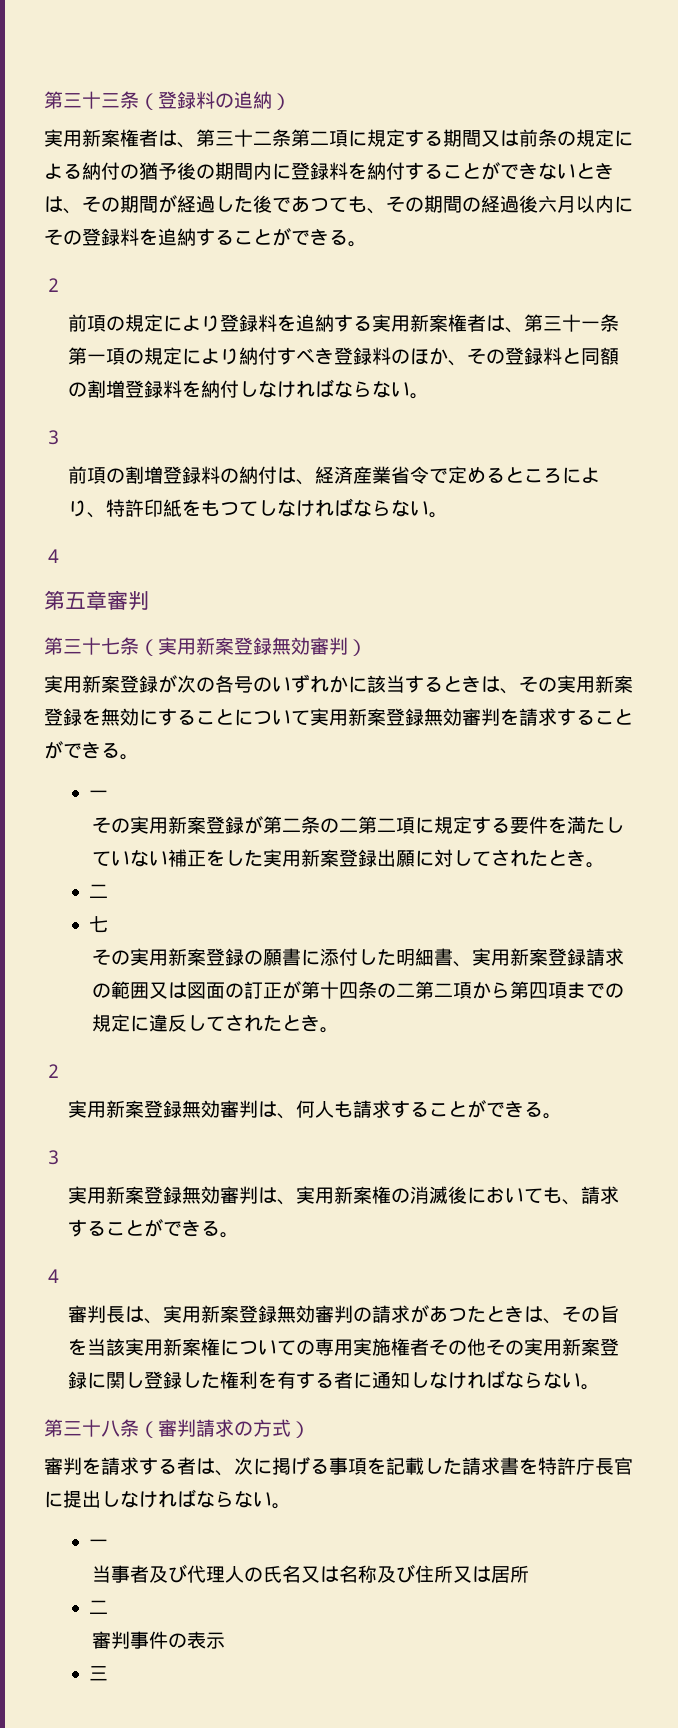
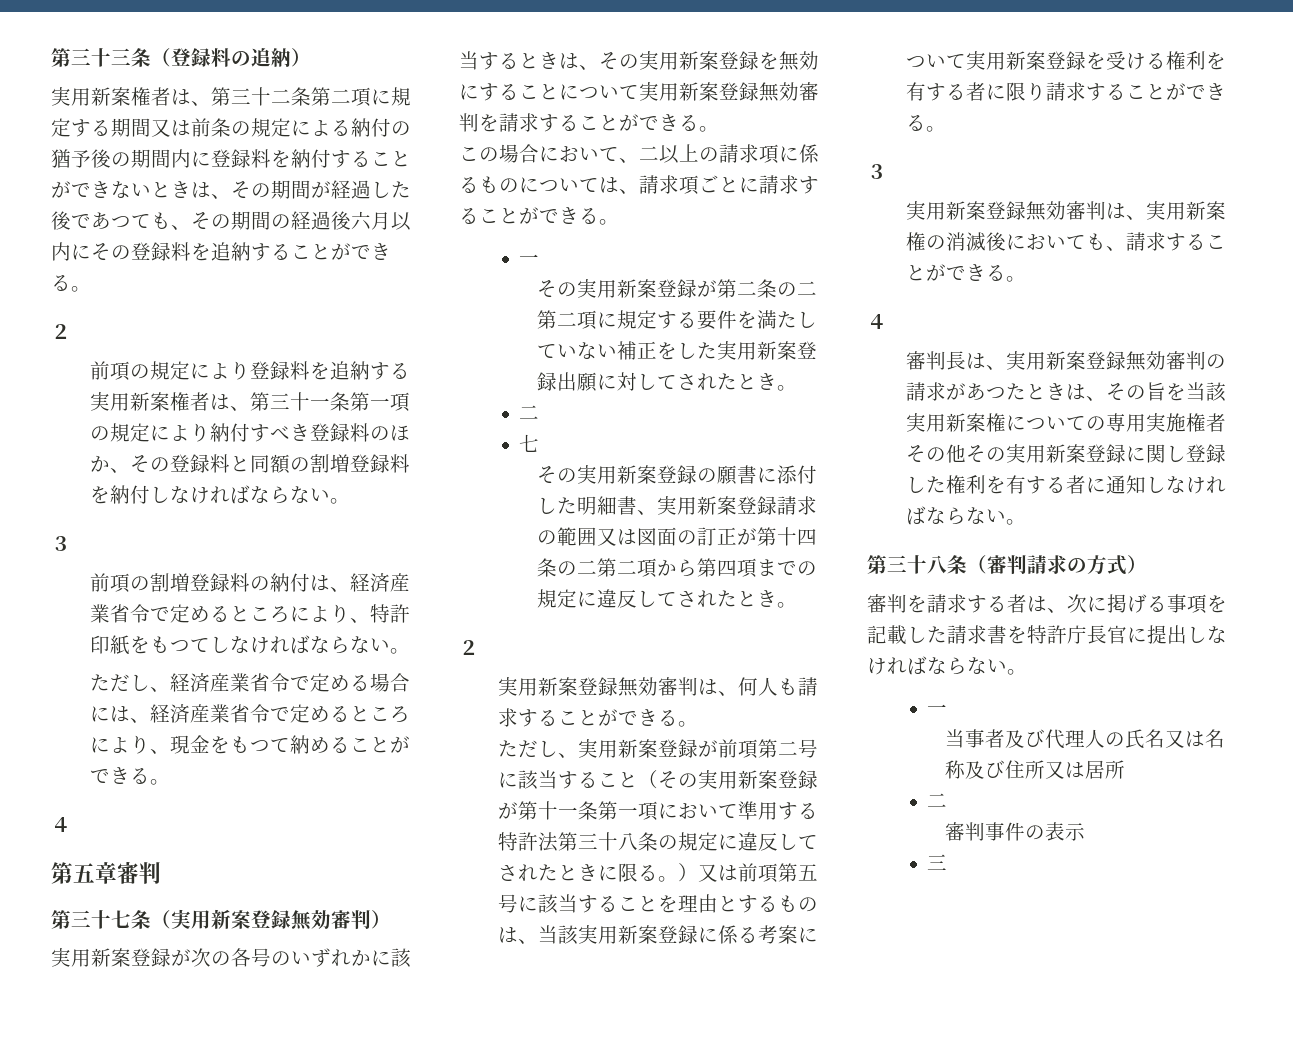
+ ただし、経済産業省令で定める場合には、経済産業省令で定めるところにより、現金をもつて納めることができる。
+ この場合において、二以上の請求項に係るものについては、請求項ごとに請求することができる。
+ ただし、実用新案登録が前項第二号に該当すること（その実用新案登録が第十一条第一項において準用する特許法第三十八条の規定に違反してされたときに限る。）又は前項第五号に該当することを理由とするものは、当該実用新案登録に係る考案について実用新案登録を受ける権利を有する者に限り請求することができる。

